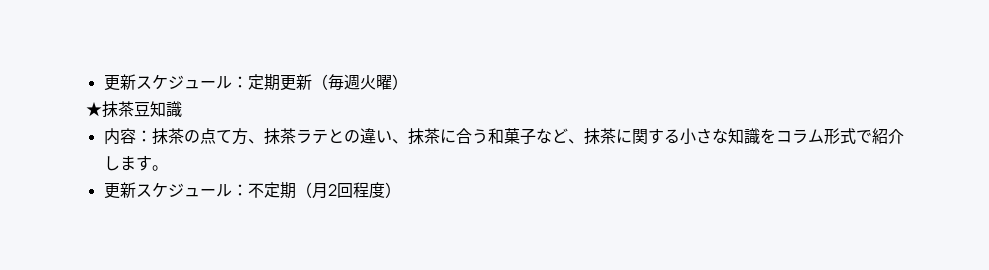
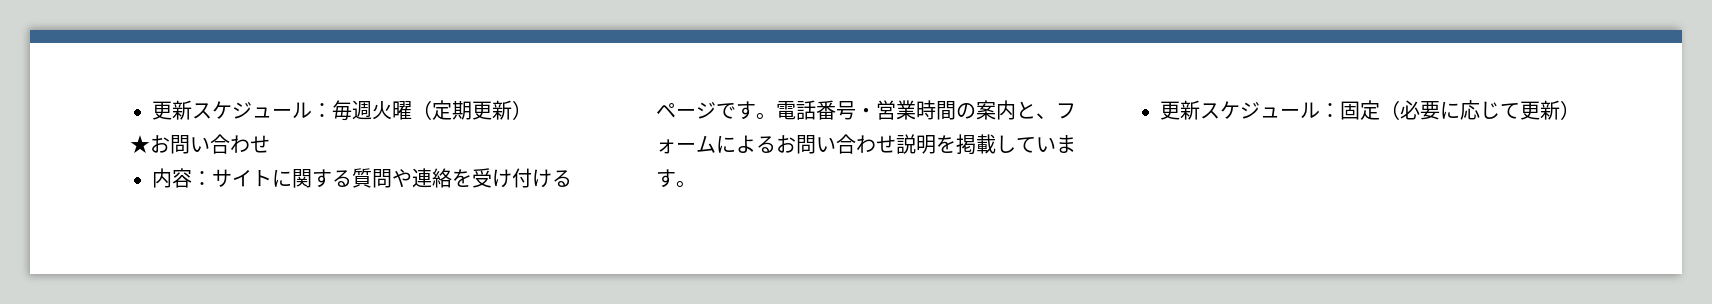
- 更新スケジュール：定期更新（毎週火曜）
+ 更新スケジュール：毎週火曜（定期更新）
- ★抹茶豆知識
+ ★お問い合わせ
- 内容：抹茶の点て方、抹茶ラテとの違い、抹茶に合う和菓子など、抹茶に関する小さな知識をコラム形式で紹介します。
+ 内容：サイトに関する質問や連絡を受け付けるページです。電話番号・営業時間の案内と、フォームによるお問い合わせ説明を掲載しています。
- 更新スケジュール：不定期（月2回程度）
+ 更新スケジュール：固定（必要に応じて更新）

